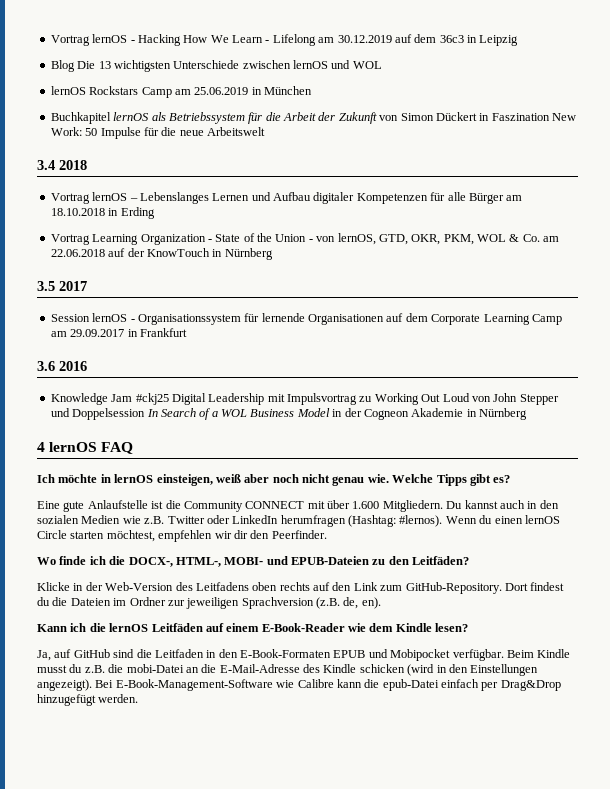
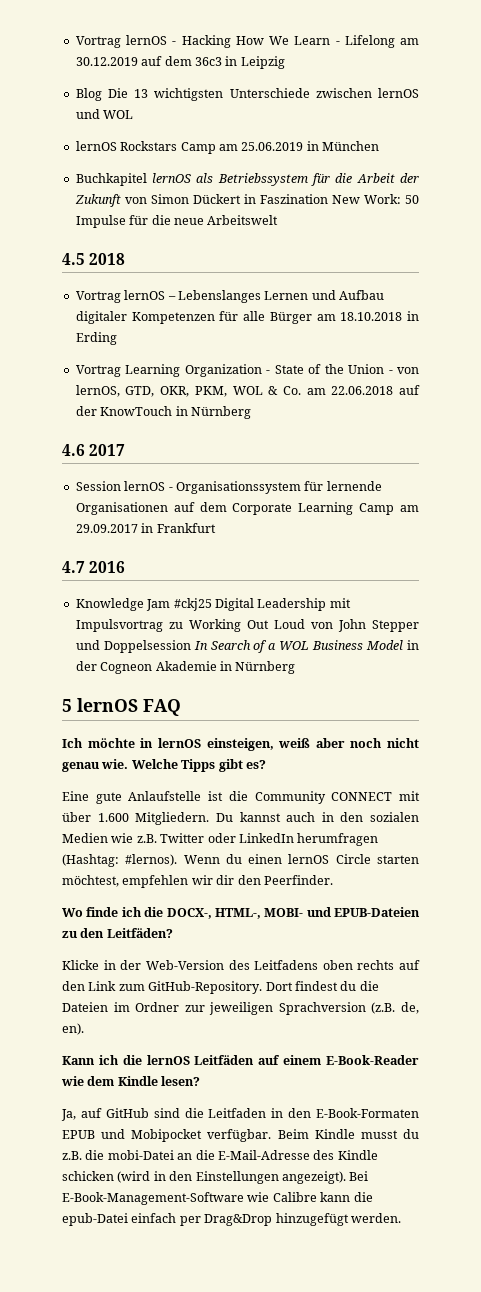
- 3.4 2018
+ 4.5 2018
- 3.5 2017
+ 4.6 2017
- 3.6 2016
+ 4.7 2016
- 4 lernOS FAQ
+ 5 lernOS FAQ

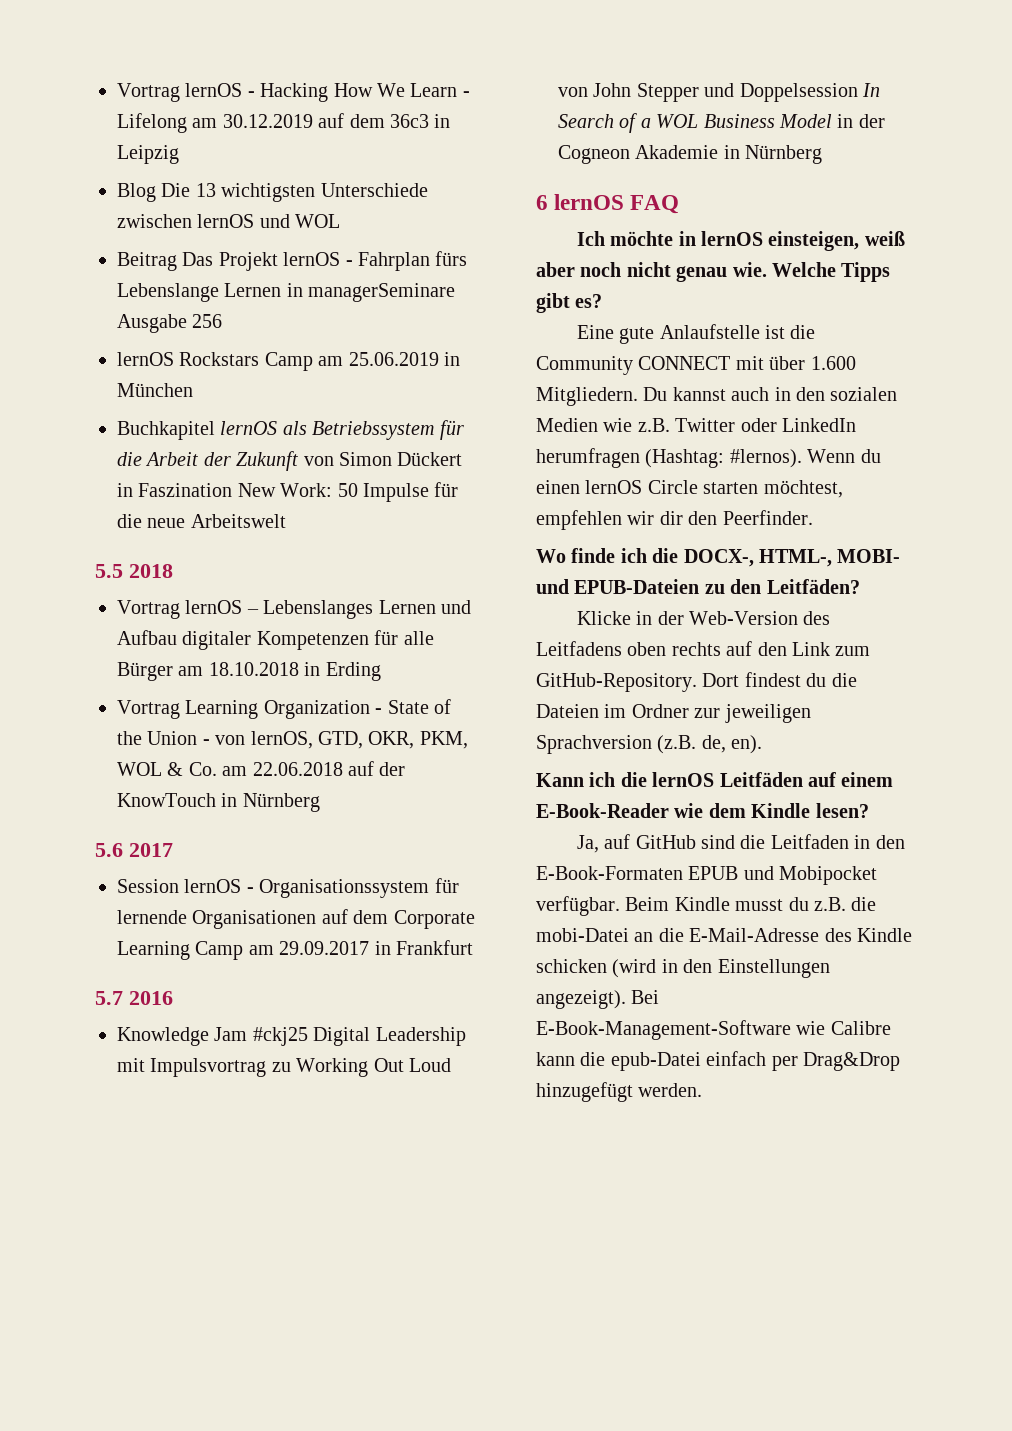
+ Beitrag Das Projekt lernOS - Fahrplan fürs Lebenslange Lernen in managerSeminare Ausgabe 256
- 4.5 2018
+ 5.5 2018
- 4.6 2017
+ 5.6 2017
- 4.7 2016
+ 5.7 2016
- 5 lernOS FAQ
+ 6 lernOS FAQ

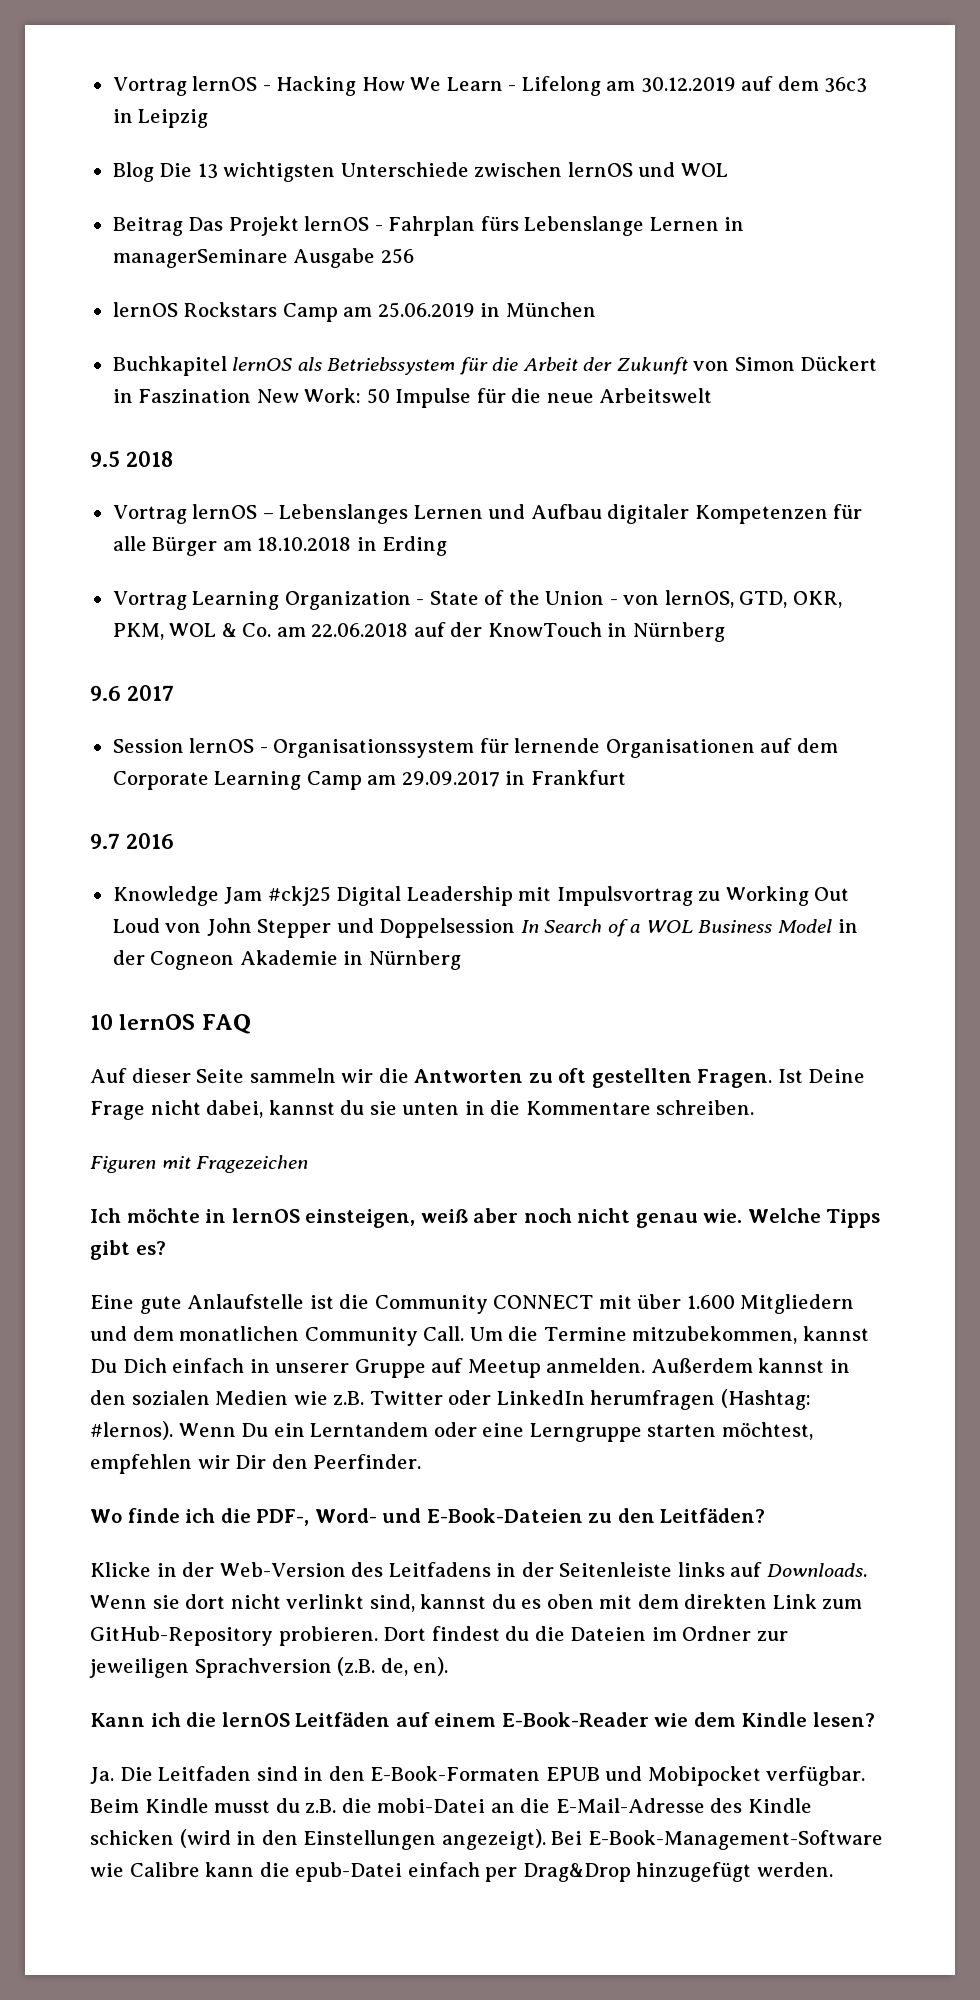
- 5.5 2018
+ 9.5 2018
- 5.6 2017
+ 9.6 2017
- 5.7 2016
+ 9.7 2016
- 6 lernOS FAQ
+ 10 lernOS FAQ
+ Auf dieser Seite sammeln wir die Antworten zu oft gestellten Fragen. Ist Deine Frage nicht dabei, kannst du sie unten in die Kommentare schreiben.
+ Figuren mit Fragezeichen
- Eine gute Anlaufstelle ist die Community CONNECT mit über 1.600 Mitgliedern. Du kannst auch in den sozialen Medien wie z.B. Twitter oder LinkedIn herumfragen (Hashtag: #lernos).
+ Eine gute Anlaufstelle ist die Community CONNECT mit über 1.600 Mitgliedern und dem monatlichen Community Call. Um die Termine mitzubekommen, kannst Du Dich einfach in unserer Gruppe auf Meetup anmelden. Außerdem kannst in den sozialen Medien wie z.B. Twitter oder LinkedIn herumfragen (Hashtag: #lernos).
- Wenn du einen lernOS Circle starten möchtest, empfehlen wir dir den Peerfinder.
+ Wenn Du ein Lerntandem oder eine Lerngruppe starten möchtest, empfehlen wir Dir den Peerfinder.
- Wo finde ich die DOCX-, HTML-, MOBI- und EPUB-Dateien zu den Leitfäden?
+ Wo finde ich die PDF-, Word- und E-Book-Dateien zu den Leitfäden?
- Klicke in der Web-Version des Leitfadens oben rechts auf den Link zum GitHub-Repository.
+ Klicke in der Web-Version des Leitfadens in der Seitenleiste links auf Downloads. Wenn sie dort nicht verlinkt sind, kannst du es oben mit dem direkten Link zum GitHub-Repository probieren.
- Ja, auf GitHub sind die Leitfaden in den E-Book-Formaten EPUB und Mobipocket verfügbar.
+ Ja. Die Leitfaden sind in den E-Book-Formaten EPUB und Mobipocket verfügbar.

